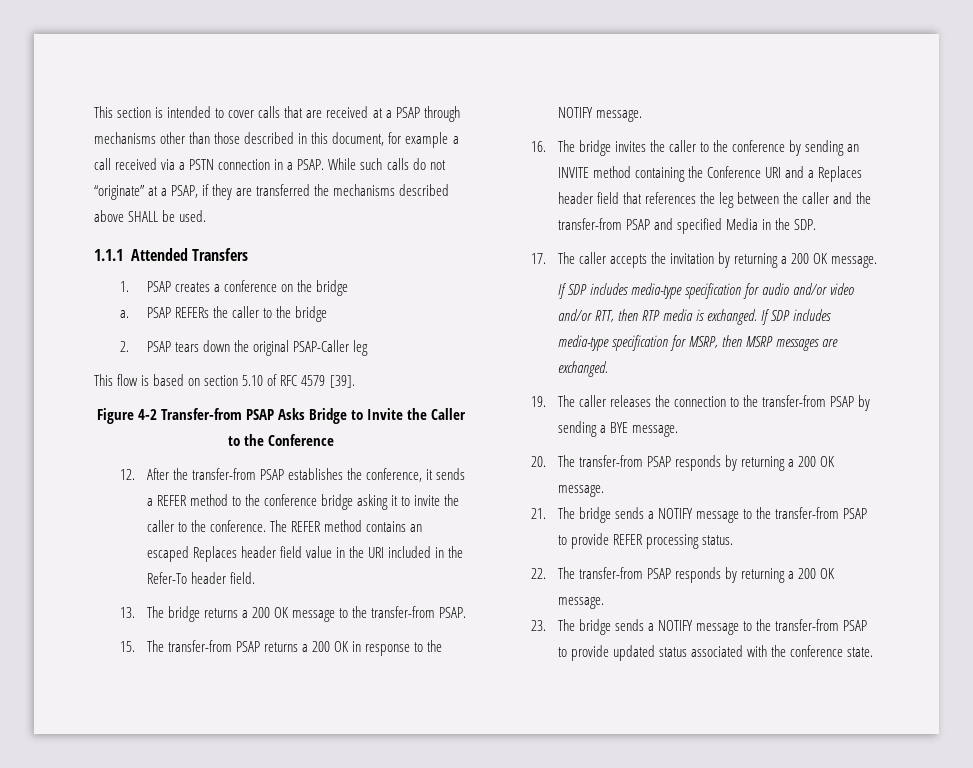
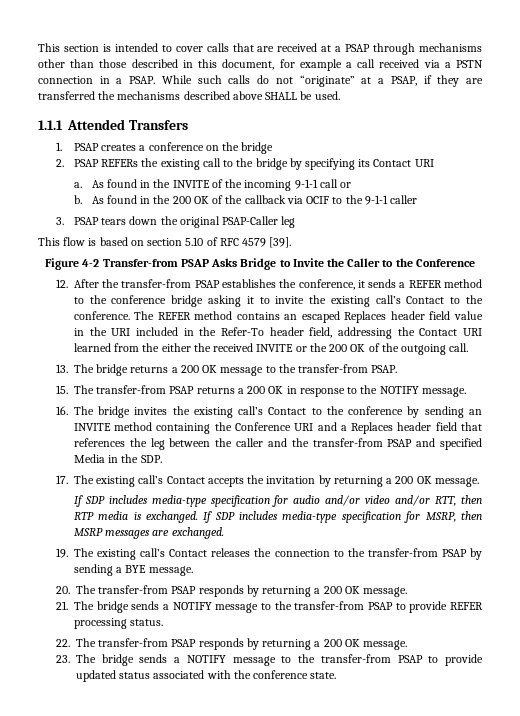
- a. PSAP REFERs the caller to the bridge
- 2. PSAP tears down the original PSAP-Caller leg
+ 2. PSAP REFERs the existing call to the bridge by specifying its Contact URI
+ a. As found in the INVITE of the incoming 9-1-1 call or
+ b. As found in the 200 OK of the callback via OCIF to the 9-1-1 caller
+ 3. PSAP tears down the original PSAP-Caller leg
- 12. After the transfer-from PSAP establishes the conference, it sends a REFER method to the conference bridge asking it to invite the caller to the conference.
+ 12. After the transfer-from PSAP establishes the conference, it sends a REFER method to the conference bridge asking it to invite the existing call’s Contact to the conference.
- The REFER method contains an escaped Replaces header field value in the URI included in the Refer-To header field.
+ The REFER method contains an escaped Replaces header field value in the URI included in the Refer-To header field, addressing the Contact URI learned from the either the received INVITE or the 200 OK of the outgoing call.
- 16. The bridge invites the caller to the conference by sending an INVITE method containing the Conference URI and a Replaces header field that references the leg between the caller and the transfer-from PSAP and specified Media in the SDP.
+ 16. The bridge invites the existing call’s Contact to the conference by sending an INVITE method containing the Conference URI and a Replaces header field that references the leg between the caller and the transfer-from PSAP and specified Media in the SDP.
- 17. The caller accepts the invitation by returning a 200 OK message.
+ 17. The existing call’s Contact accepts the invitation by returning a 200 OK message.
- 19. The caller releases the connection to the transfer-from PSAP by sending a BYE message.
+ 19. The existing call’s Contact releases the connection to the transfer-from PSAP by sending a BYE message.

